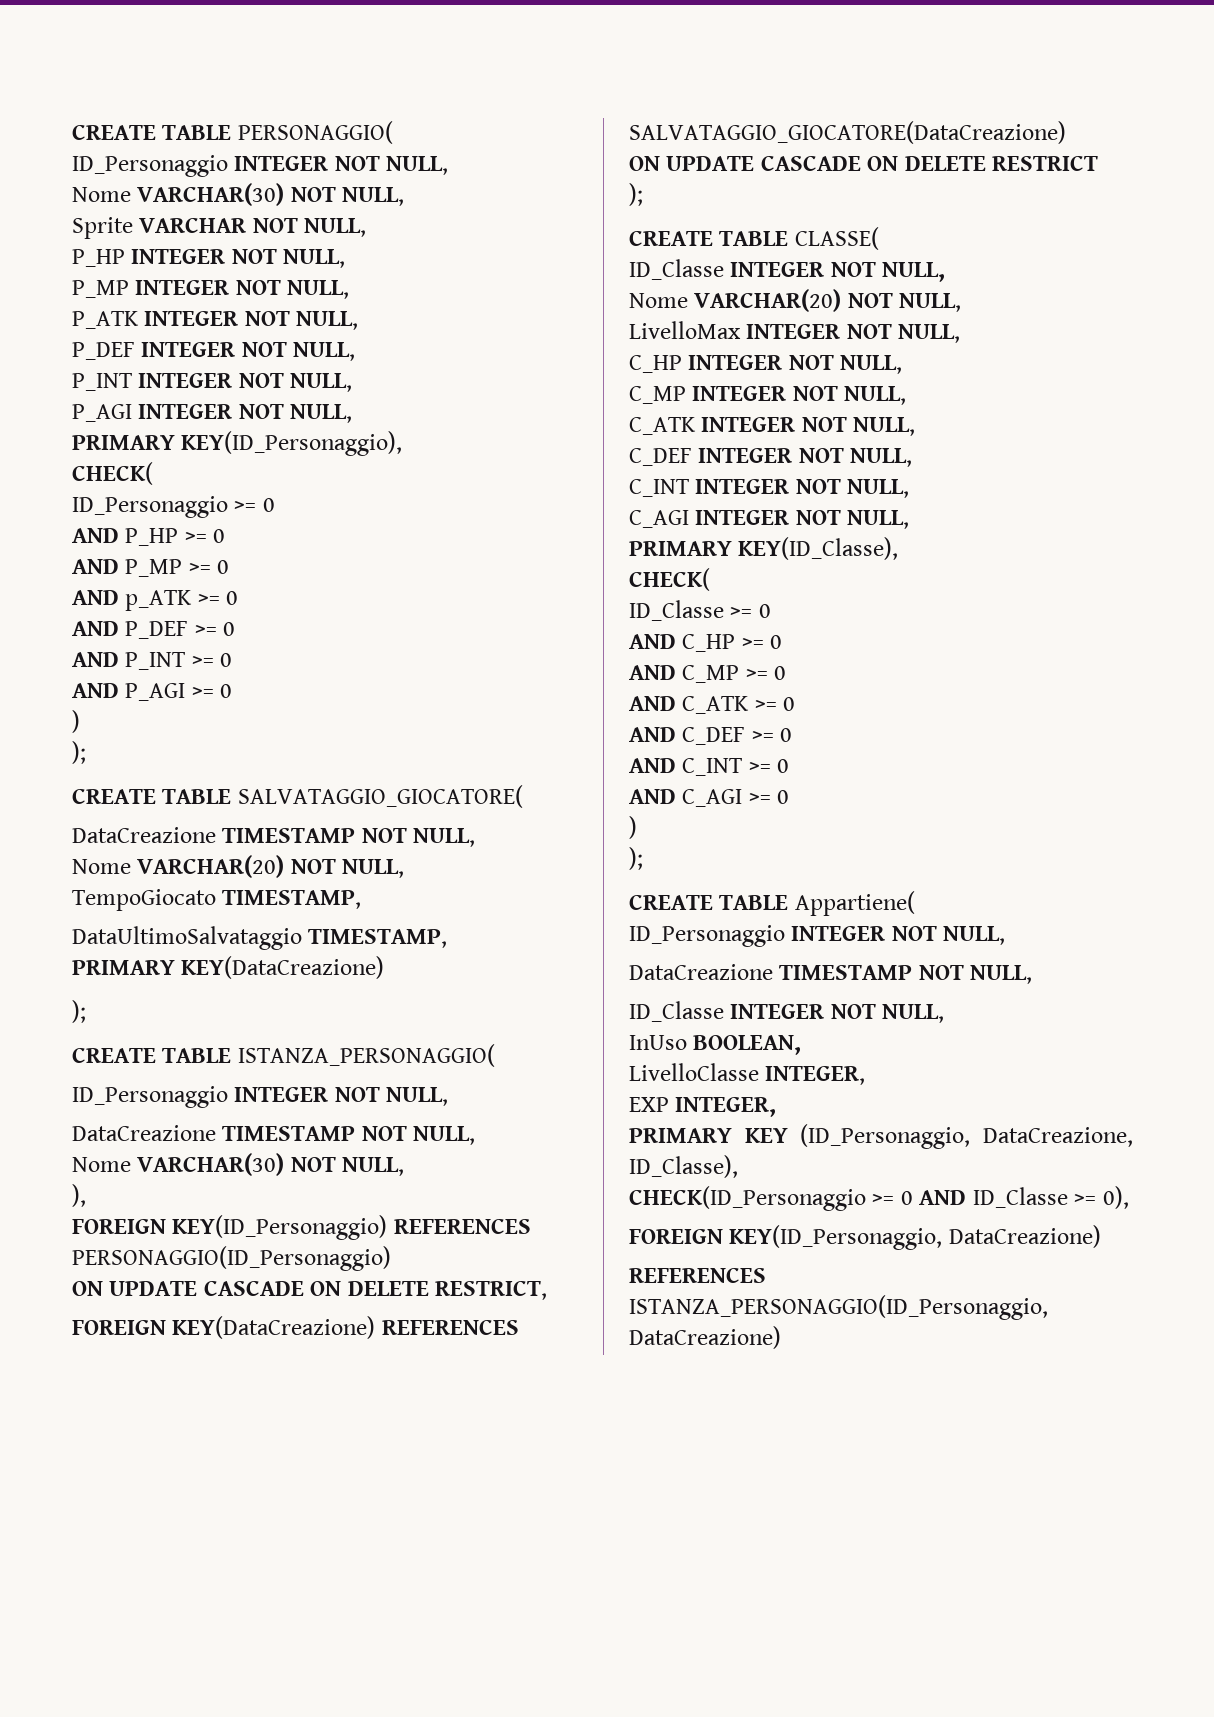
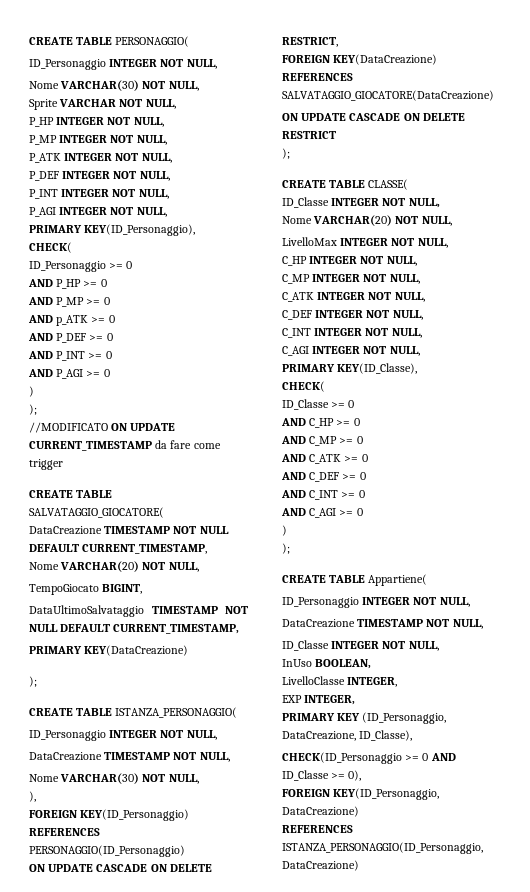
+ //MODIFICATO ON UPDATE CURRENT_TIMESTAMP da fare come trigger
  CREATE TABLE SALVATAGGIO_GIOCATORE(
- DataCreazione TIMESTAMP NOT NULL,
+ DataCreazione TIMESTAMP NOT NULL DEFAULT CURRENT_TIMESTAMP,
- TempoGiocato TIMESTAMP,
+ TempoGiocato BIGINT,
- DataUltimoSalvataggio TIMESTAMP,
+ DataUltimoSalvataggio TIMESTAMP NOT NULL DEFAULT CURRENT_TIMESTAMP,

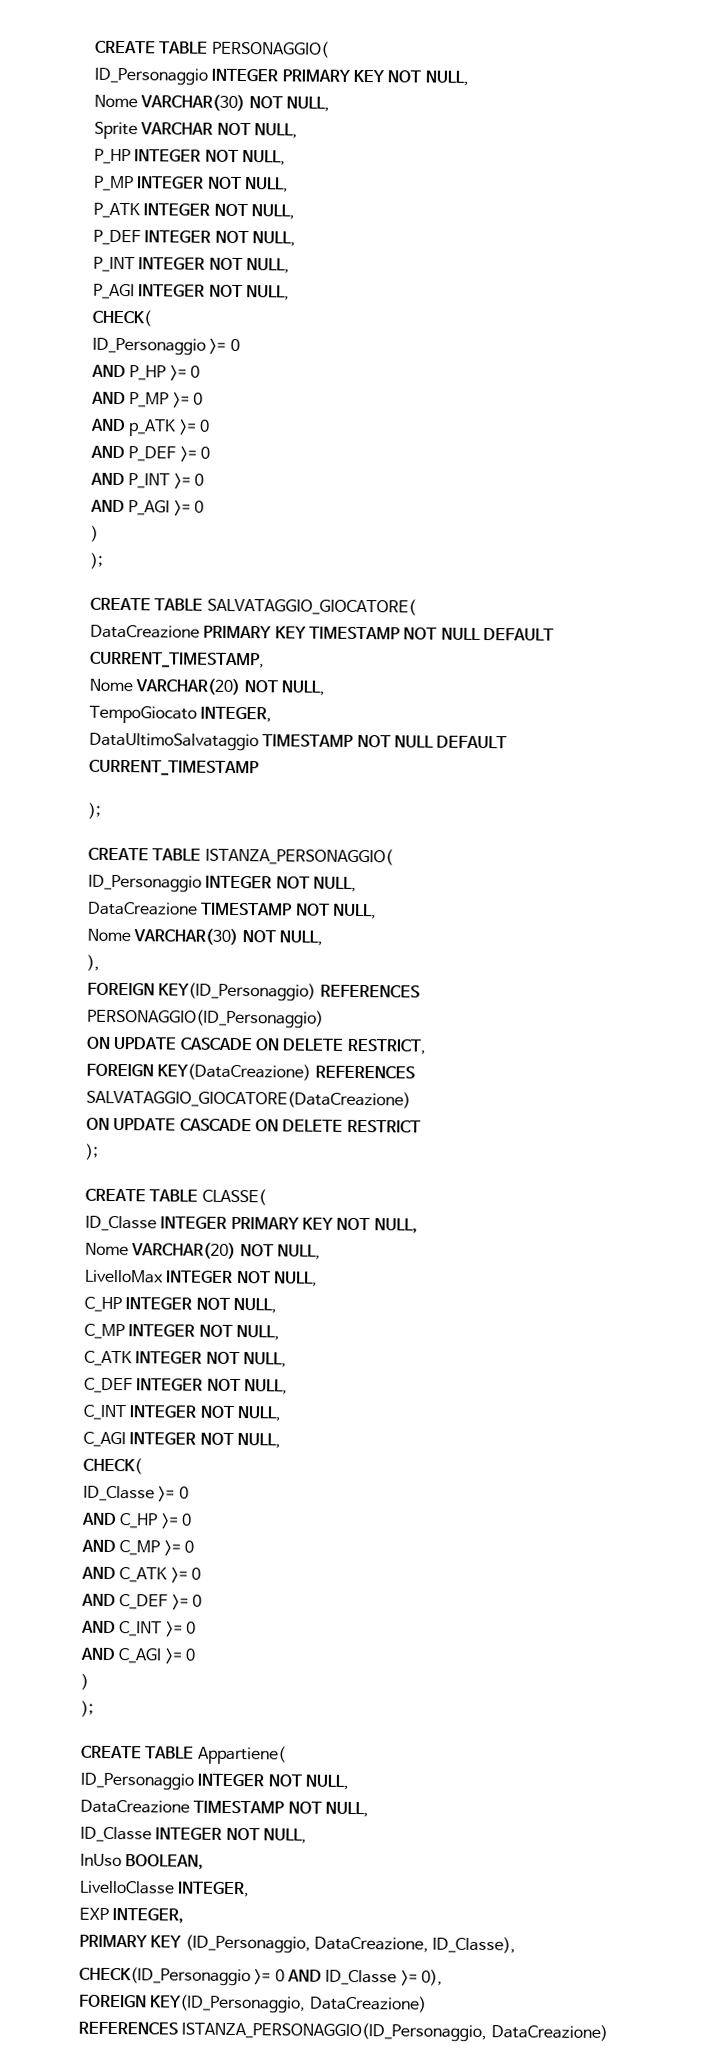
  CREATE TABLE PERSONAGGIO(
- ID_Personaggio INTEGER NOT NULL,
+ ID_Personaggio INTEGER PRIMARY KEY NOT NULL,
- PRIMARY KEY(ID_Personaggio),
- //MODIFICATO ON UPDATE CURRENT_TIMESTAMP da fare come trigger
- DataCreazione TIMESTAMP NOT NULL DEFAULT CURRENT_TIMESTAMP,
+ DataCreazione PRIMARY KEY TIMESTAMP NOT NULL DEFAULT CURRENT_TIMESTAMP,
- TempoGiocato BIGINT,
+ TempoGiocato INTEGER,
- DataUltimoSalvataggio TIMESTAMP NOT NULL DEFAULT CURRENT_TIMESTAMP,
- PRIMARY KEY(DataCreazione)
+ DataUltimoSalvataggio TIMESTAMP NOT NULL DEFAULT CURRENT_TIMESTAMP
  CREATE TABLE CLASSE(
- ID_Classe INTEGER NOT NULL,
+ ID_Classe INTEGER PRIMARY KEY NOT NULL,
- PRIMARY KEY(ID_Classe),

